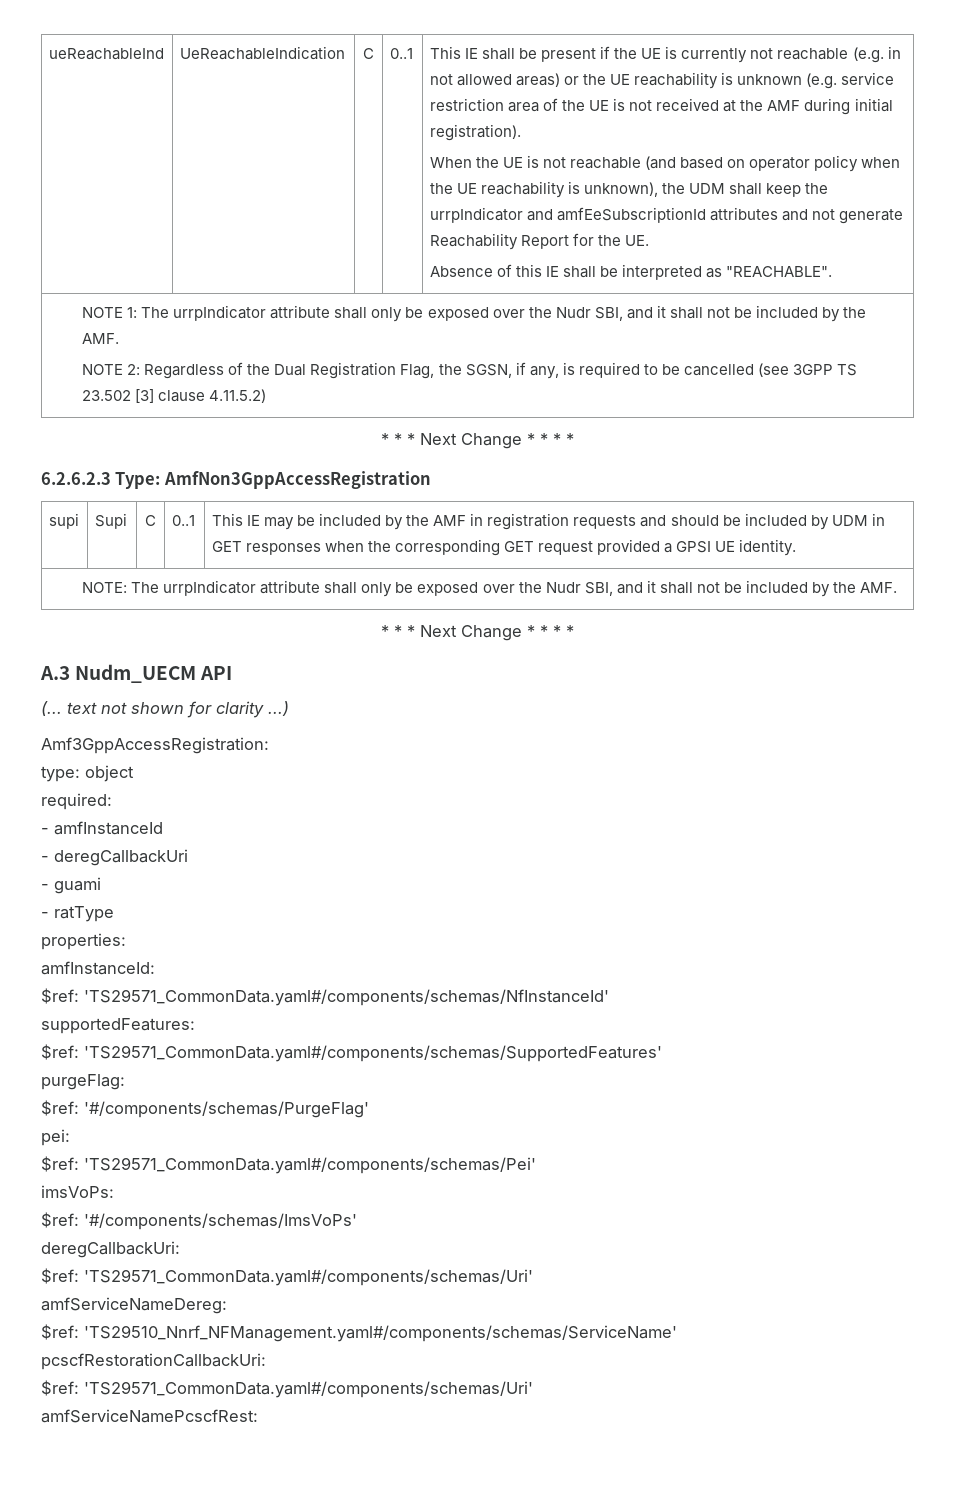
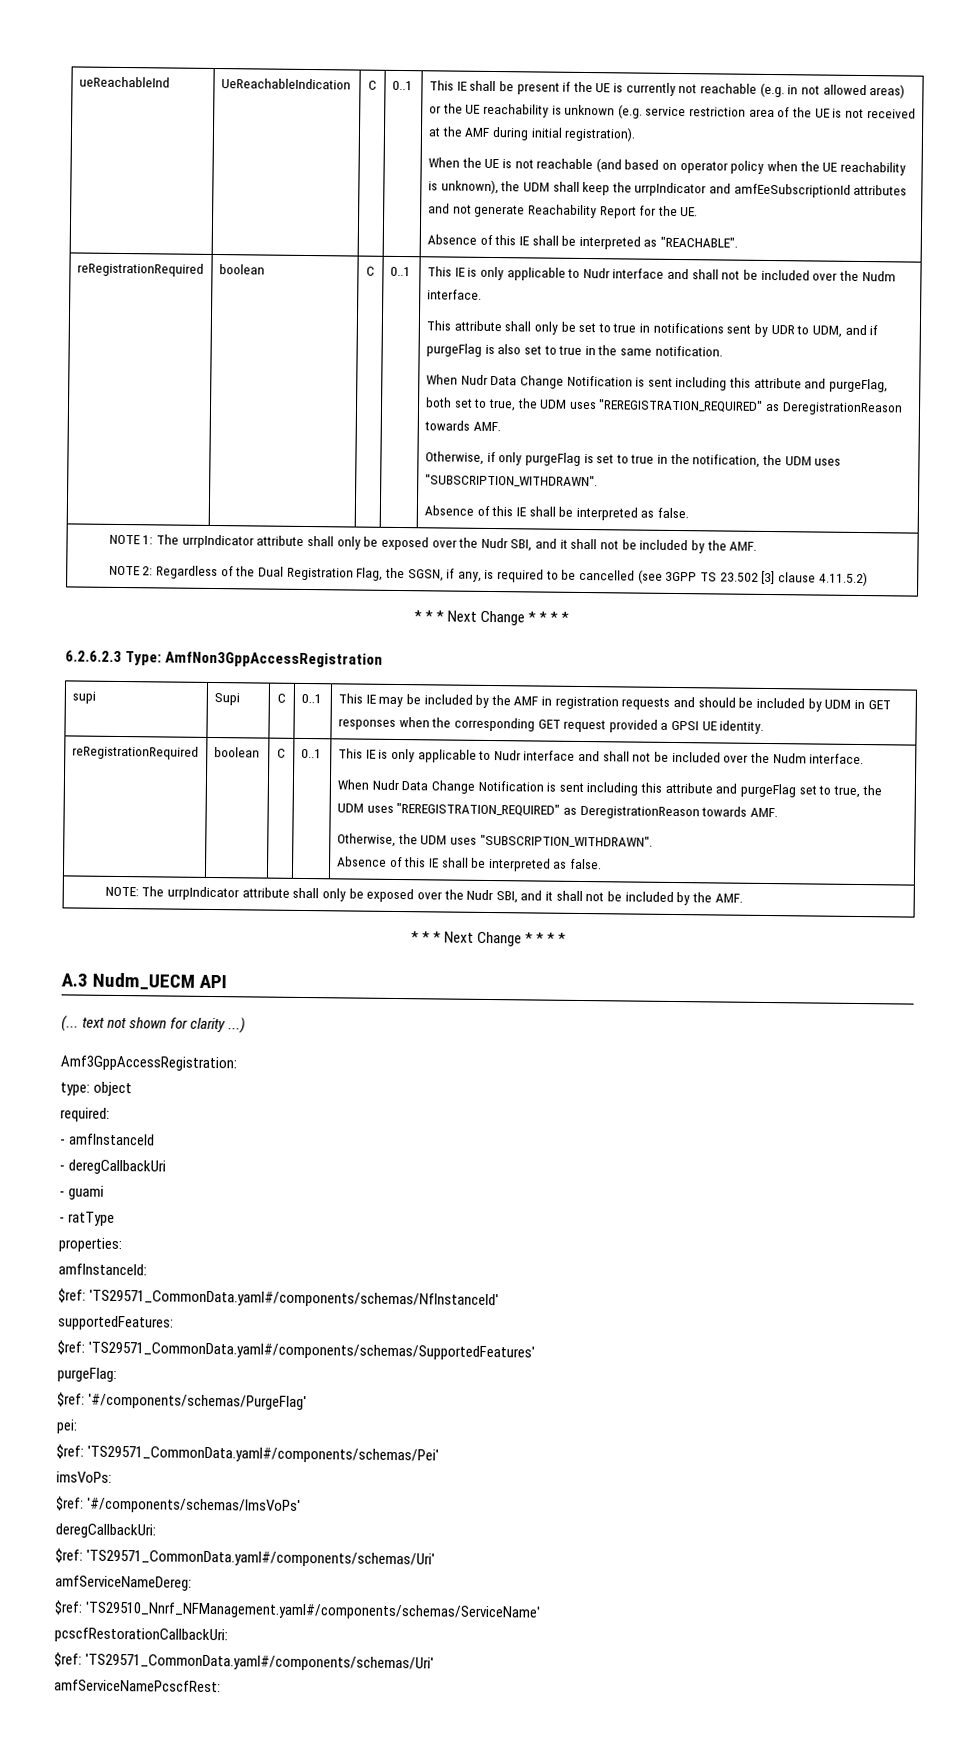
  Absence of this IE shall be interpreted as "REACHABLE".
+ reRegistrationRequired | boolean | C | 0..1 | This IE is only applicable to Nudr interface and shall not be included over the Nudm interface.
+ This attribute shall only be set to true in notifications sent by UDR to UDM, and if purgeFlag is also set to true in the same notification.
+ When Nudr Data Change Notification is sent including this attribute and purgeFlag, both set to true, the UDM uses "REREGISTRATION_REQUIRED" as DeregistrationReason towards AMF.
+ Otherwise, if only purgeFlag is set to true in the notification, the UDM uses "SUBSCRIPTION_WITHDRAWN".
+ Absence of this IE shall be interpreted as false.
  supi | Supi | C | 0..1 | This IE may be included by the AMF in registration requests and should be included by UDM in GET responses when the corresponding GET request provided a GPSI UE identity.
+ reRegistrationRequired | boolean | C | 0..1 | This IE is only applicable to Nudr interface and shall not be included over the Nudm interface.
+ When Nudr Data Change Notification is sent including this attribute and purgeFlag set to true, the UDM uses "REREGISTRATION_REQUIRED" as DeregistrationReason towards AMF.
+ Otherwise, the UDM uses "SUBSCRIPTION_WITHDRAWN".
+ Absence of this IE shall be interpreted as false.

